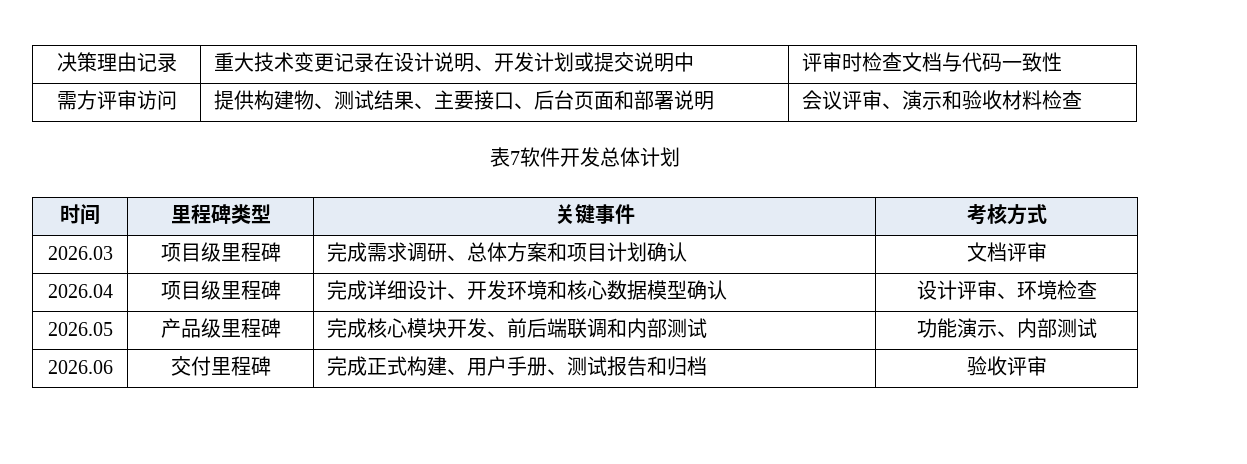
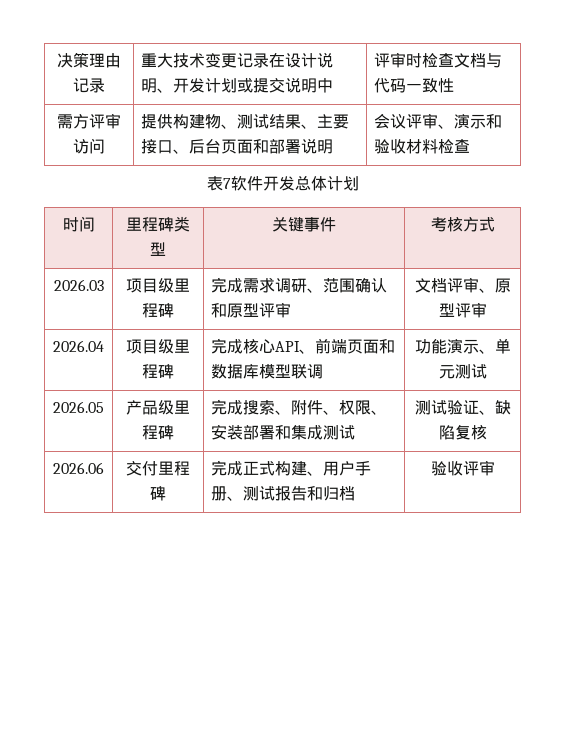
- 2026.03 | 项目级里程碑 | 完成需求调研、总体方案和项目计划确认 | 文档评审
+ 2026.03 | 项目级里程碑 | 完成需求调研、范围确认和原型评审 | 文档评审、原型评审
- 2026.04 | 项目级里程碑 | 完成详细设计、开发环境和核心数据模型确认 | 设计评审、环境检查
+ 2026.04 | 项目级里程碑 | 完成核心API、前端页面和数据库模型联调 | 功能演示、单元测试
- 2026.05 | 产品级里程碑 | 完成核心模块开发、前后端联调和内部测试 | 功能演示、内部测试
+ 2026.05 | 产品级里程碑 | 完成搜索、附件、权限、安装部署和集成测试 | 测试验证、缺陷复核

